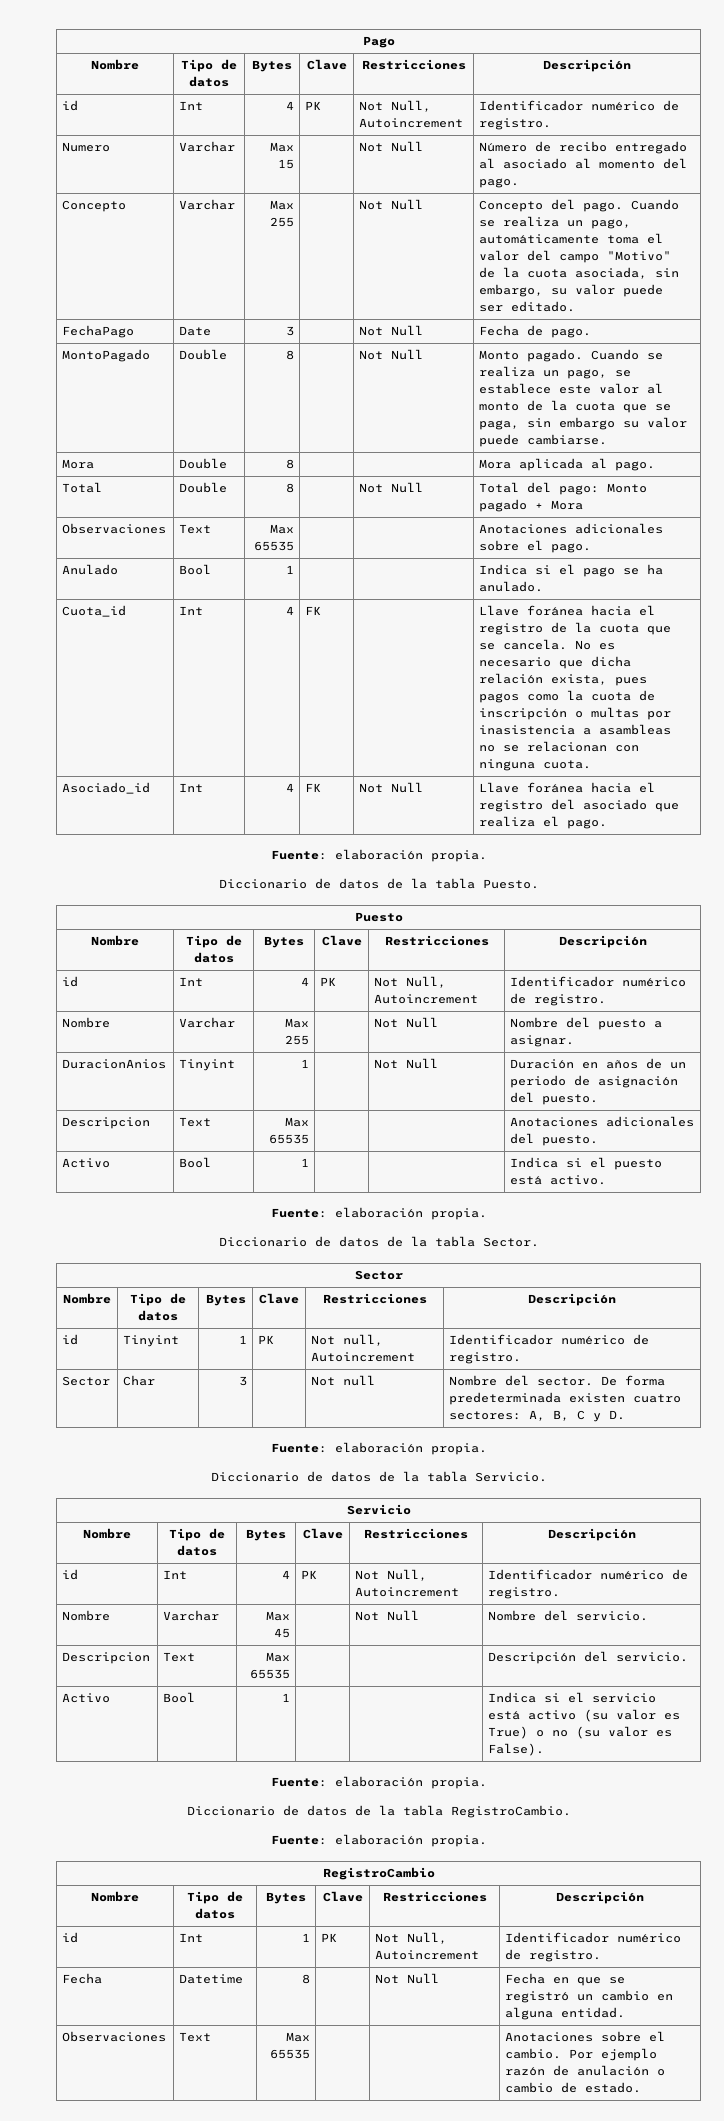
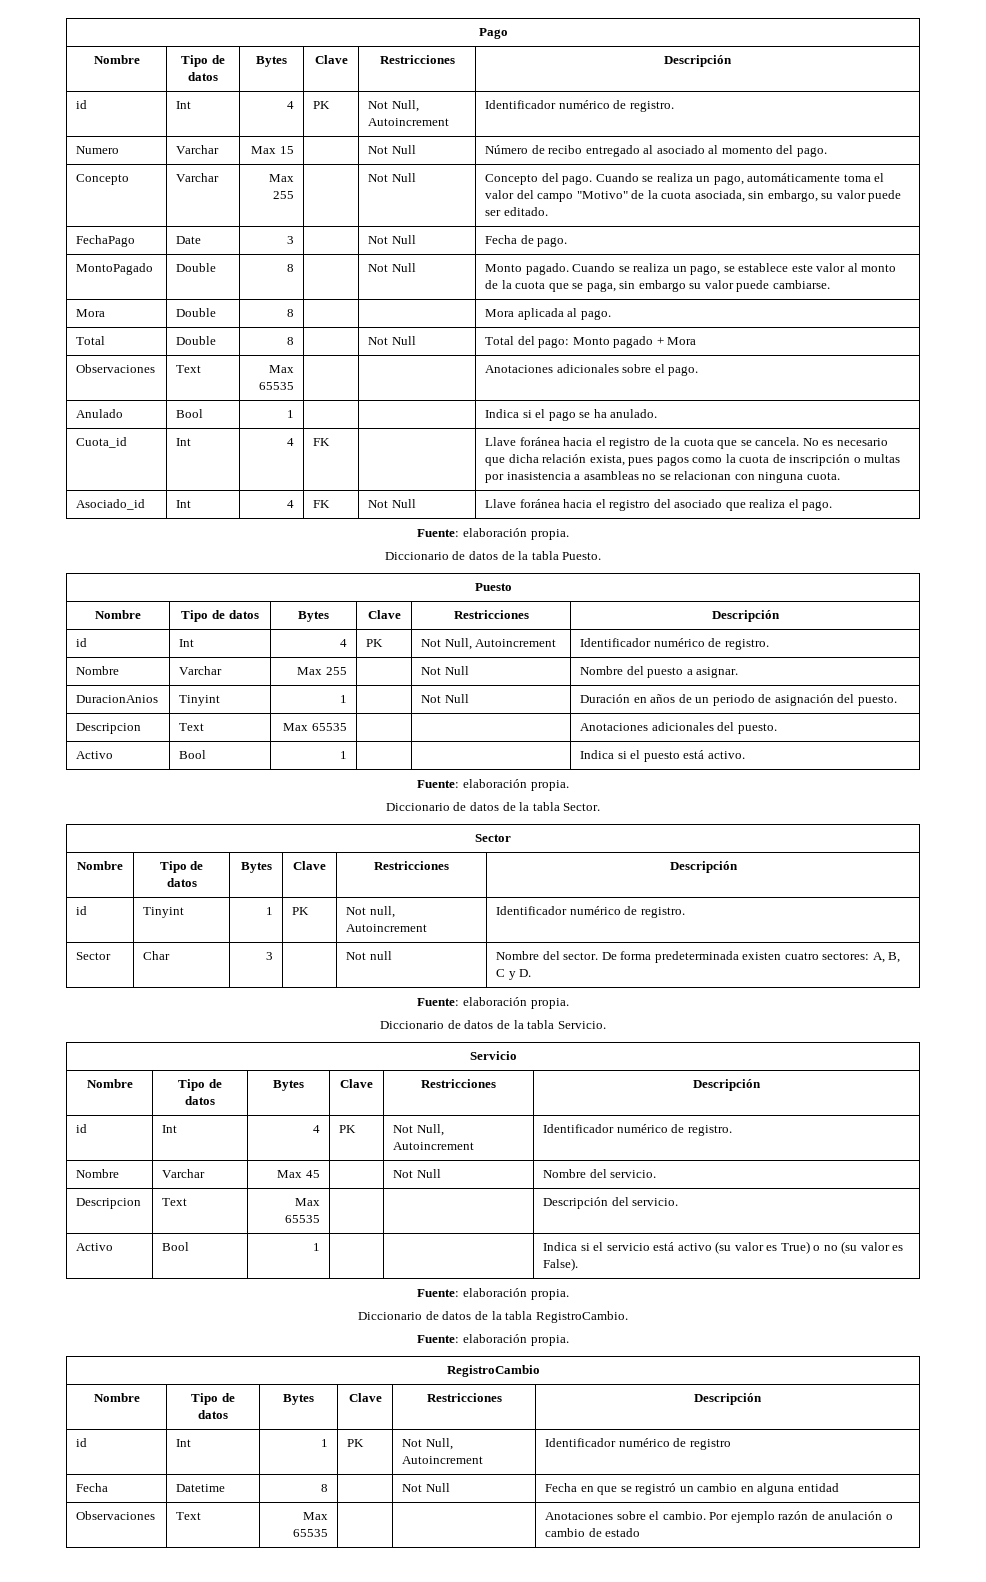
- id | Int | 1 | PK | Not Null, Autoincrement | Identificador numérico de registro.
+ id | Int | 1 | PK | Not Null, Autoincrement | Identificador numérico de registro
- Fecha | Datetime | 8 | | Not Null | Fecha en que se registró un cambio en alguna entidad.
+ Fecha | Datetime | 8 | | Not Null | Fecha en que se registró un cambio en alguna entidad
- Observaciones | Text | Max 65535 | | | Anotaciones sobre el cambio. Por ejemplo razón de anulación o cambio de estado.
+ Observaciones | Text | Max 65535 | | | Anotaciones sobre el cambio. Por ejemplo razón de anulación o cambio de estado

